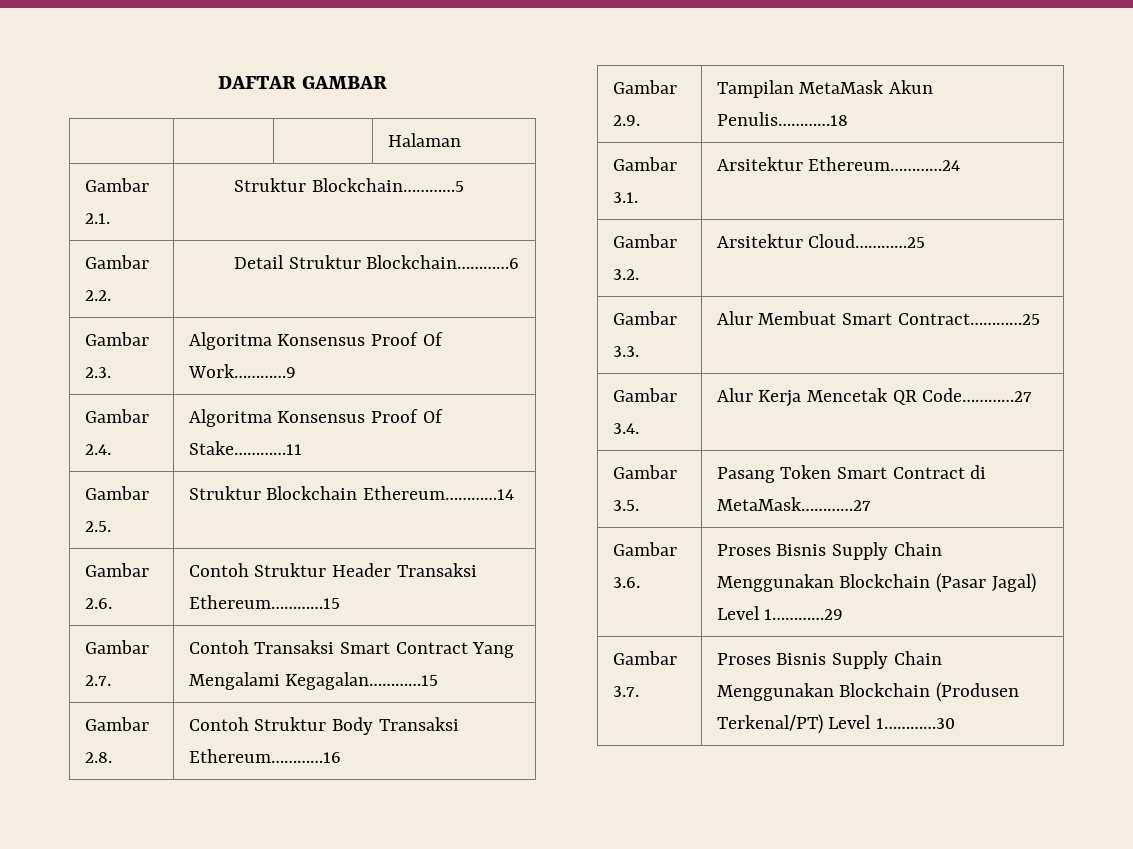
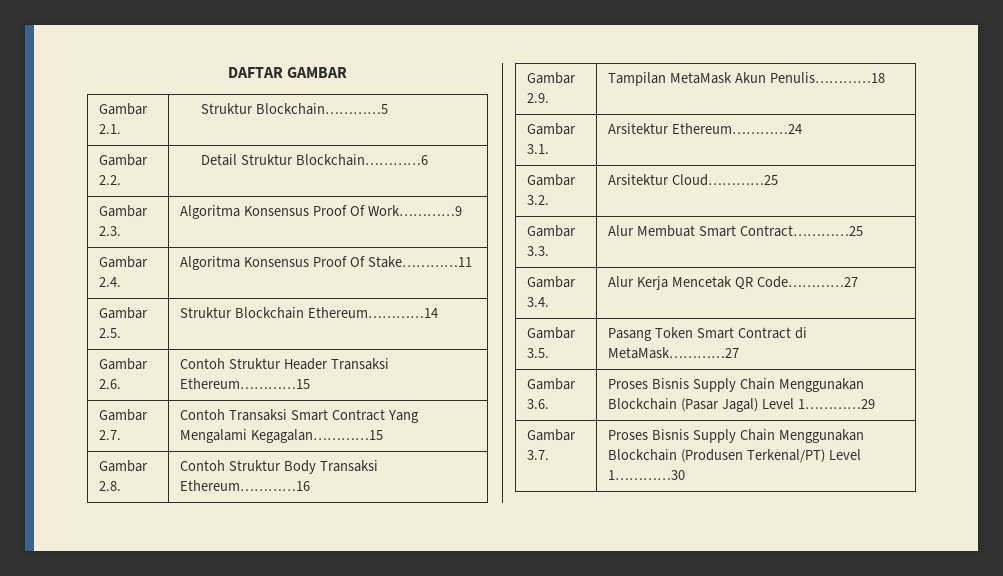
- | | | Halaman

